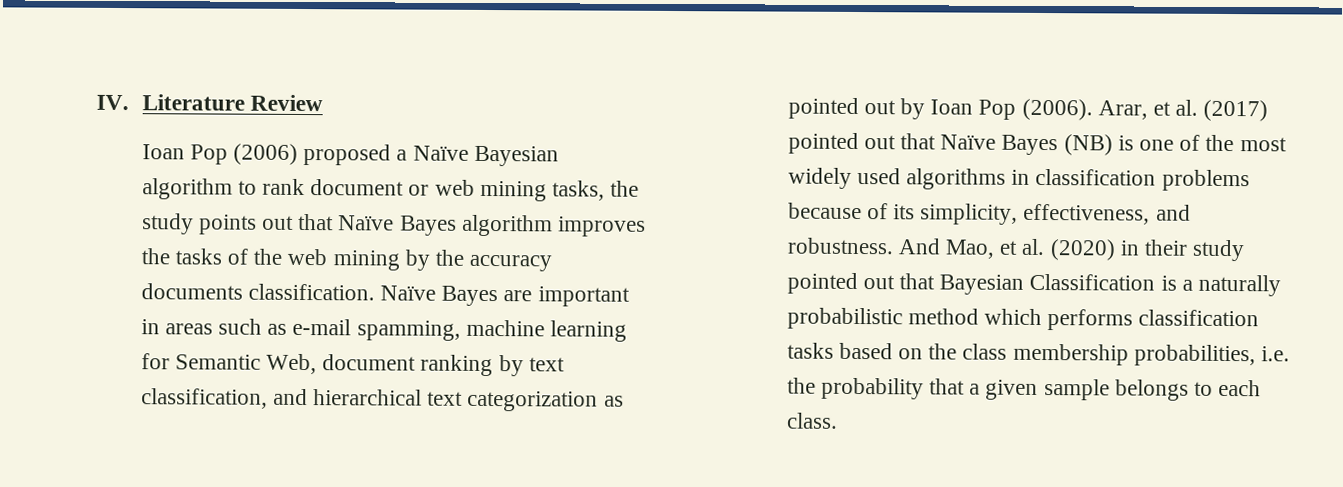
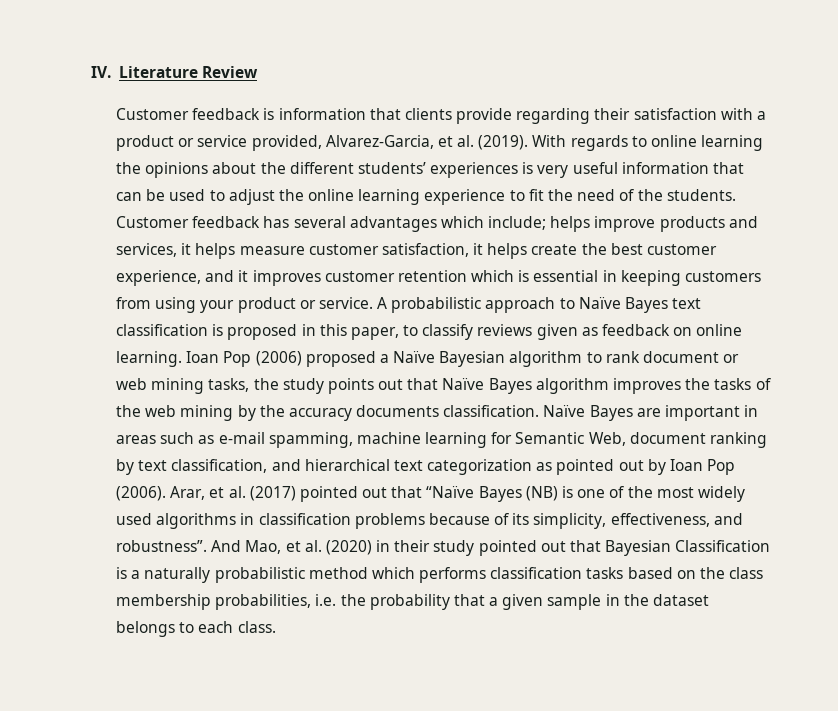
+ Customer feedback is information that clients provide regarding their satisfaction with a product or service provided, Alvarez-Garcia, et al. (2019). With regards to online learning the opinions about the different students’ experiences is very useful information that can be used to adjust the online learning experience to fit the need of the students. Customer feedback has several advantages which include; helps improve products and services, it helps measure customer satisfaction, it helps create the best customer experience, and it improves customer retention which is essential in keeping customers from using your product or service. A probabilistic approach to Naïve Bayes text classification is proposed in this paper, to classify reviews given as feedback on online learning.
- Arar, et al. (2017) pointed out that Naïve Bayes (NB) is one of the most widely used algorithms in classification problems because of its simplicity, effectiveness, and robustness.
+ Arar, et al. (2017) pointed out that “Naïve Bayes (NB) is one of the most widely used algorithms in classification problems because of its simplicity, effectiveness, and robustness”.
- And Mao, et al. (2020) in their study pointed out that Bayesian Classification is a naturally probabilistic method which performs classification tasks based on the class membership probabilities, i.e. the probability that a given sample belongs to each class.
+ And Mao, et al. (2020) in their study pointed out that Bayesian Classification is a naturally probabilistic method which performs classification tasks based on the class membership probabilities, i.e. the probability that a given sample in the dataset belongs to each class.

